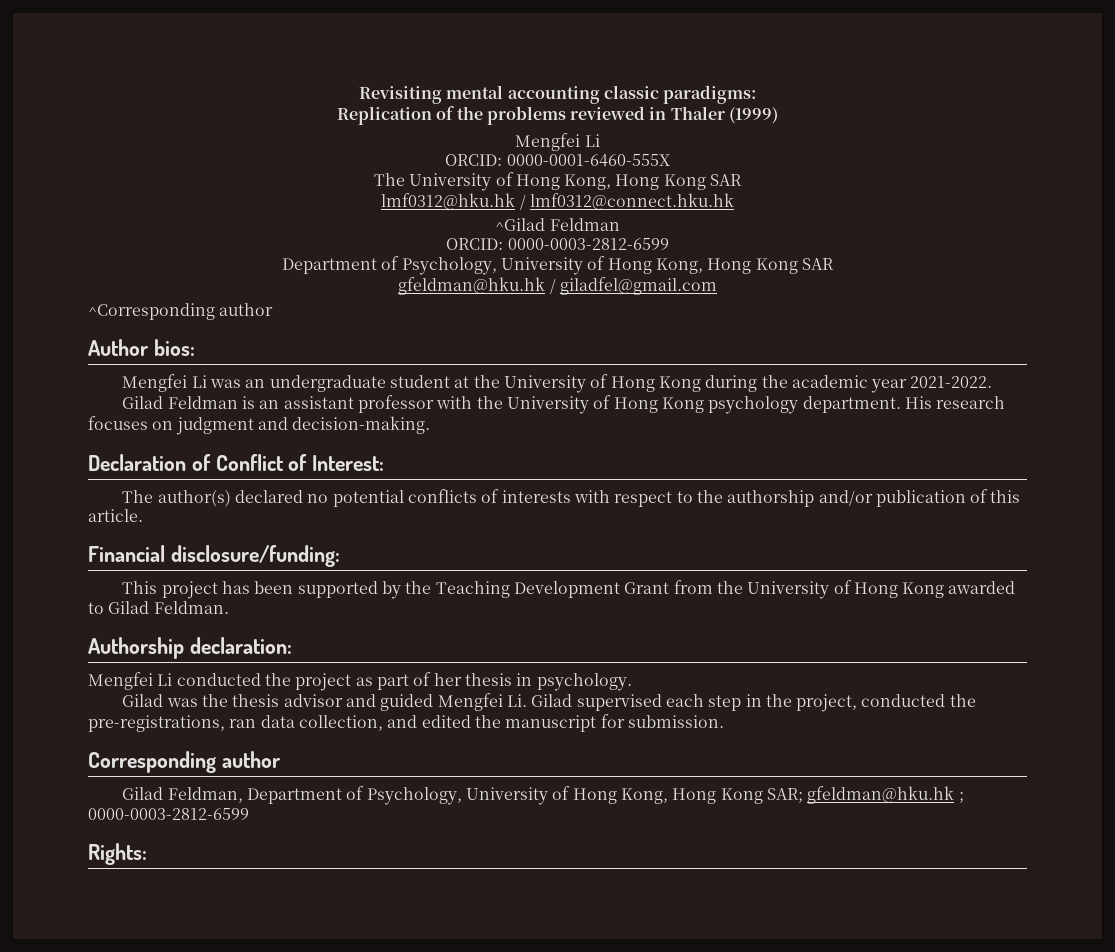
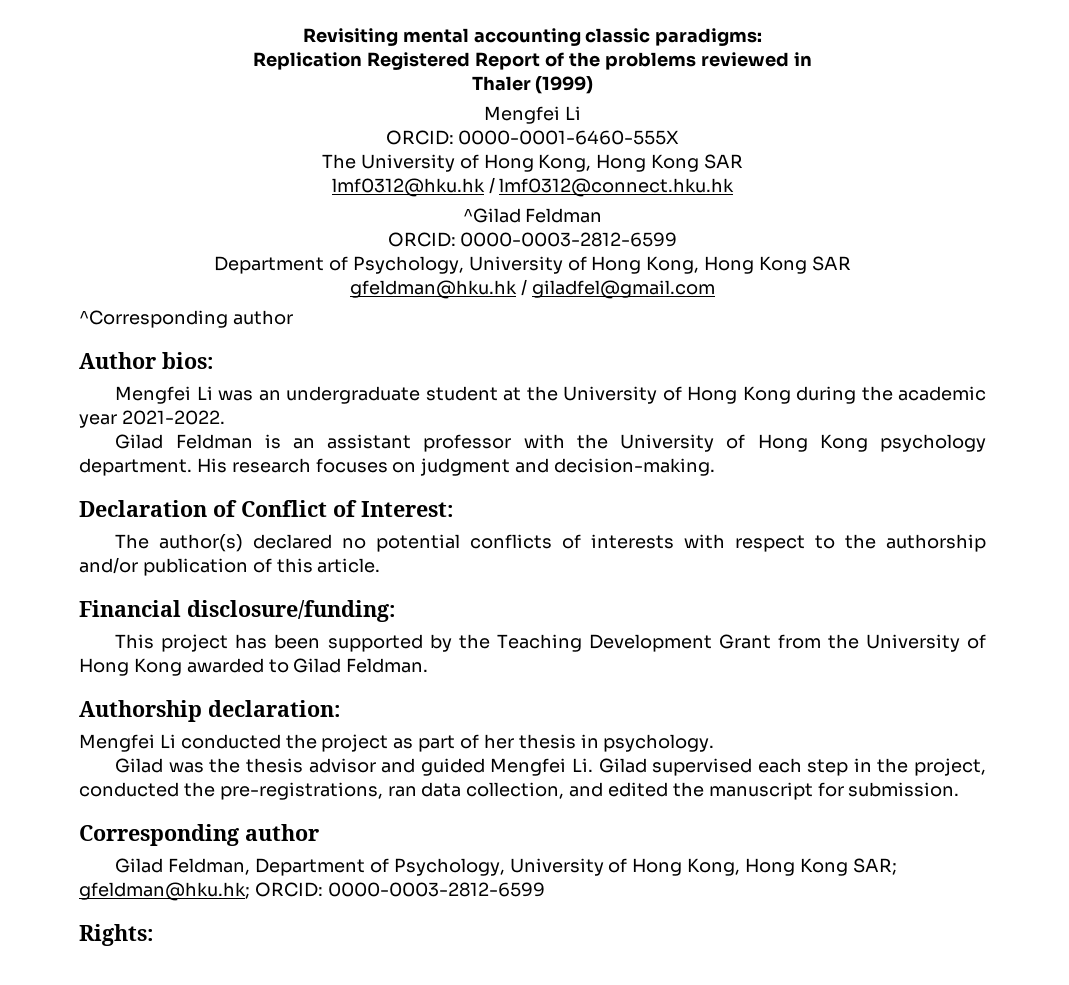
- Replication of the problems reviewed in Thaler (1999)
+ Replication Registered Report of the problems reviewed in
+ Thaler (1999)
- Gilad Feldman, Department of Psychology, University of Hong Kong, Hong Kong SAR; gfeldman@hku.hk ; 0000-0003-2812-6599
+ Gilad Feldman, Department of Psychology, University of Hong Kong, Hong Kong SAR; gfeldman@hku.hk; ORCID: 0000-0003-2812-6599

